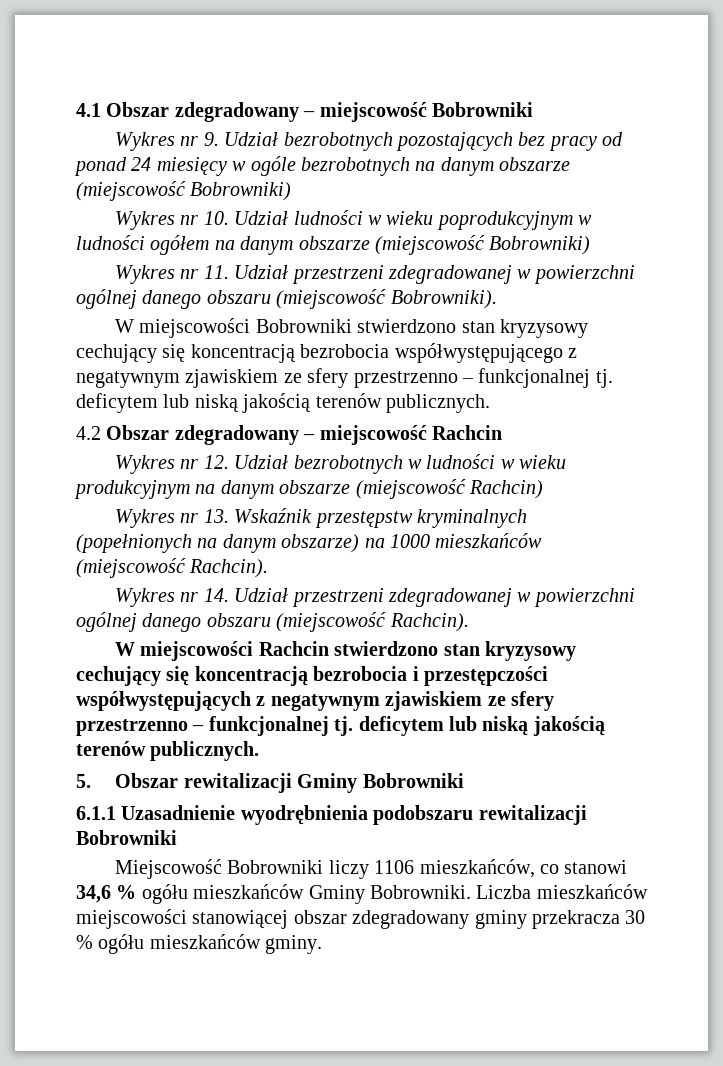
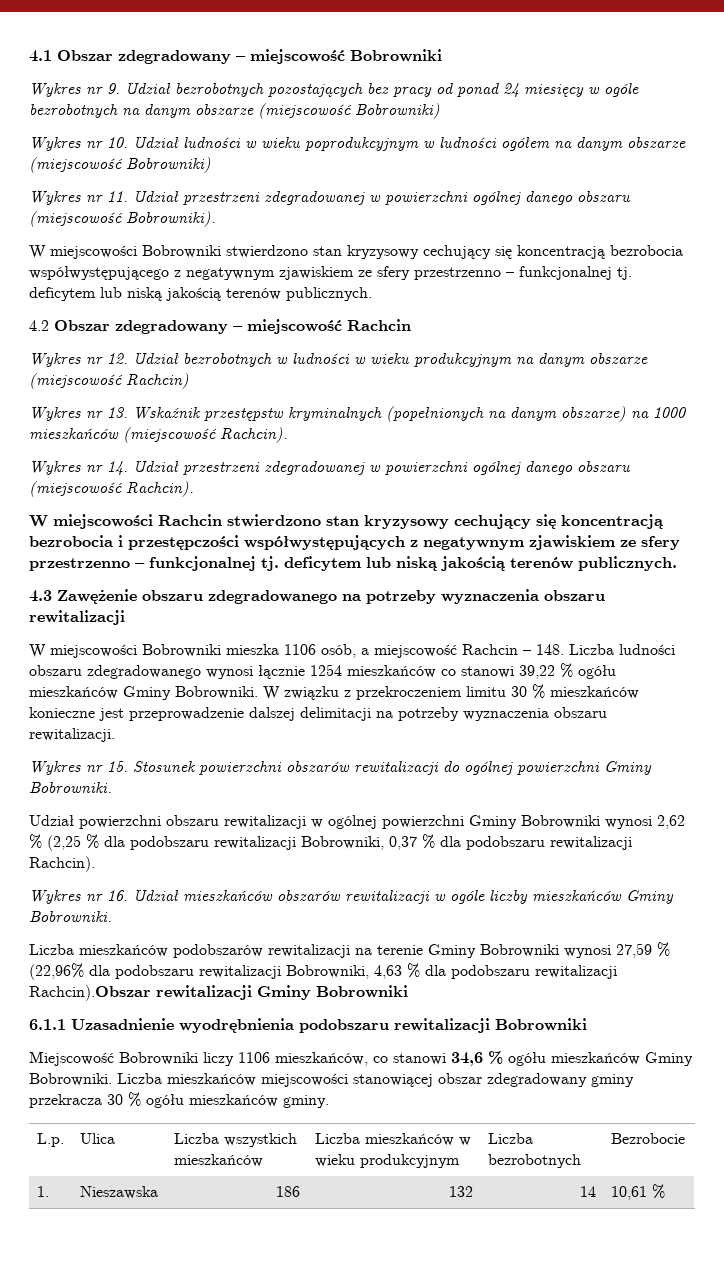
- 5. Obszar rewitalizacji Gminy Bobrowniki
+ 4.3 Zawężenie obszaru zdegradowanego na potrzeby wyznaczenia obszaru rewitalizacji
+ W miejscowości Bobrowniki mieszka 1106 osób, a miejscowość Rachcin – 148. Liczba ludności obszaru zdegradowanego wynosi łącznie 1254 mieszkańców co stanowi 39,22 % ogółu mieszkańców Gminy Bobrowniki. W związku z przekroczeniem limitu 30 % mieszkańców konieczne jest przeprowadzenie dalszej delimitacji na potrzeby wyznaczenia obszaru rewitalizacji.
+ Wykres nr 15. Stosunek powierzchni obszarów rewitalizacji do ogólnej powierzchni Gminy Bobrowniki.
+ Udział powierzchni obszaru rewitalizacji w ogólnej powierzchni Gminy Bobrowniki wynosi 2,62 % (2,25 % dla podobszaru rewitalizacji Bobrowniki, 0,37 % dla podobszaru rewitalizacji Rachcin).
+ Wykres nr 16. Udział mieszkańców obszarów rewitalizacji w ogóle liczby mieszkańców Gminy Bobrowniki.
+ Liczba mieszkańców podobszarów rewitalizacji na terenie Gminy Bobrowniki wynosi 27,59 % (22,96% dla podobszaru rewitalizacji Bobrowniki, 4,63 % dla podobszaru rewitalizacji Rachcin).Obszar rewitalizacji Gminy Bobrowniki
+ L.p. | Ulica | Liczba wszystkich mieszkańców | Liczba mieszkańców w wieku produkcyjnym | Liczba bezrobotnych | Bezrobocie
+ 1. | Nieszawska | 186 | 132 | 14 | 10,61 %

